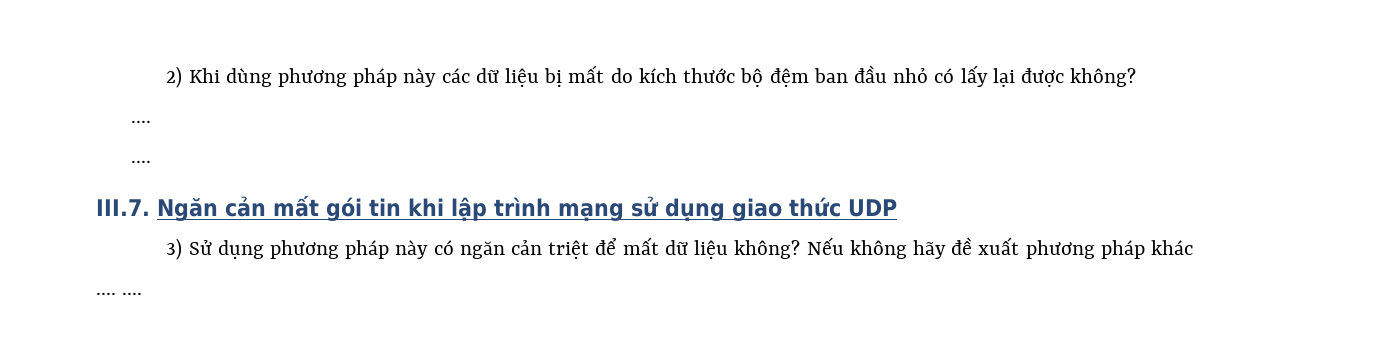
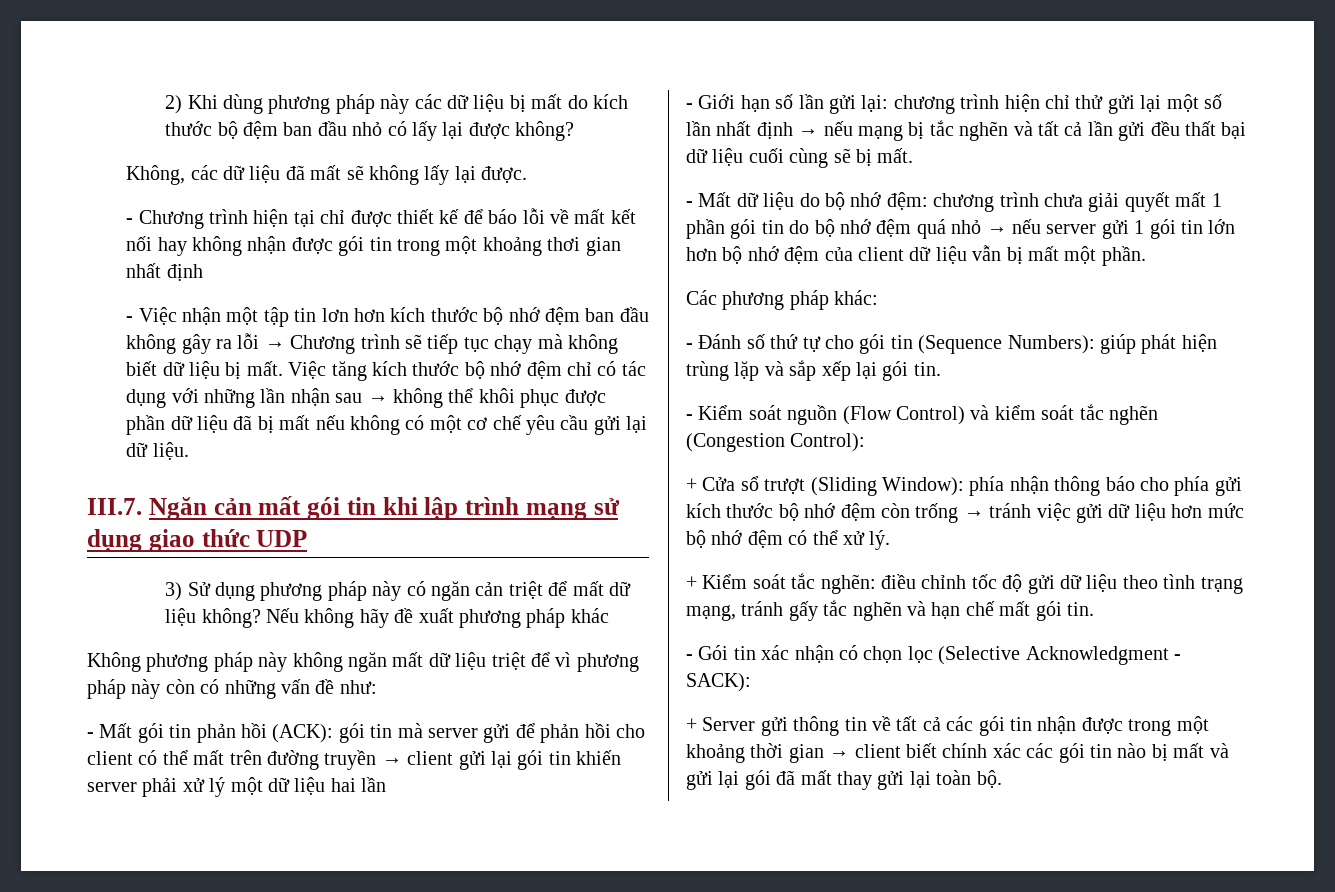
  2) Khi dùng phương pháp này các dữ liệu bị mất do kích thước bộ đệm ban đầu nhỏ có lấy lại được không?
- ....
- ....
+ Không, các dữ liệu đã mất sẽ không lấy lại được.
+ - Chương trình hiện tại chỉ được thiết kế để báo lỗi về mất kết nối hay không nhận được gói tin trong một khoảng thơi gian nhất định
+ - Việc nhận một tập tin lơn hơn kích thước bộ nhớ đệm ban đầu không gây ra lỗi → Chương trình sẽ tiếp tục chạy mà không biết dữ liệu bị mất. Việc tăng kích thước bộ nhớ đệm chỉ có tác dụng với những lần nhận sau → không thể khôi phục được phần dữ liệu đã bị mất nếu không có một cơ chế yêu cầu gửi lại dữ liệu.
- .... ....
+ Không phương pháp này không ngăn mất dữ liệu triệt để vì phương pháp này còn có những vấn đề như:
+ - Mất gói tin phản hồi (ACK): gói tin mà server gửi để phản hồi cho client có thể mất trên đường truyền → client gửi lại gói tin khiến server phải xử lý một dữ liệu hai lần
+ - Giới hạn số lần gửi lại: chương trình hiện chỉ thử gửi lại một số lần nhất định → nếu mạng bị tắc nghẽn và tất cả lần gửi đều thất bại dữ liệu cuối cùng sẽ bị mất.
+ - Mất dữ liệu do bộ nhớ đệm: chương trình chưa giải quyết mất 1 phần gói tin do bộ nhớ đệm quá nhỏ → nếu server gửi 1 gói tin lớn hơn bộ nhớ đệm của client dữ liệu vẫn bị mất một phần.
+ Các phương pháp khác:
+ - Đánh số thứ tự cho gói tin (Sequence Numbers): giúp phát hiện trùng lặp và sắp xếp lại gói tin.
+ - Kiểm soát nguồn (Flow Control) và kiểm soát tắc nghẽn (Congestion Control):
+ + Cửa sổ trượt (Sliding Window): phía nhận thông báo cho phía gửi kích thước bộ nhớ đệm còn trống → tránh việc gửi dữ liệu hơn mức bộ nhớ đệm có thể xử lý.
+ + Kiểm soát tắc nghẽn: điều chỉnh tốc độ gửi dữ liệu theo tình trạng mạng, tránh gấy tắc nghẽn và hạn chế mất gói tin.
+ - Gói tin xác nhận có chọn lọc (Selective Acknowledgment - SACK):
+ + Server gửi thông tin về tất cả các gói tin nhận được trong một khoảng thời gian → client biết chính xác các gói tin nào bị mất và gửi lại gói đã mất thay gửi lại toàn bộ.

